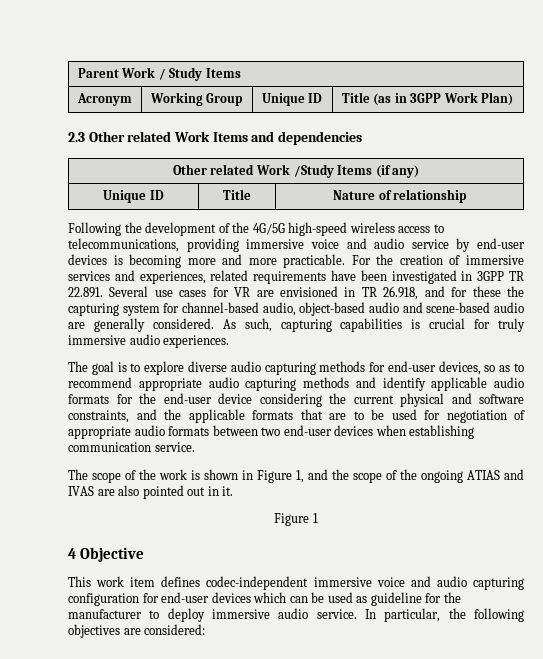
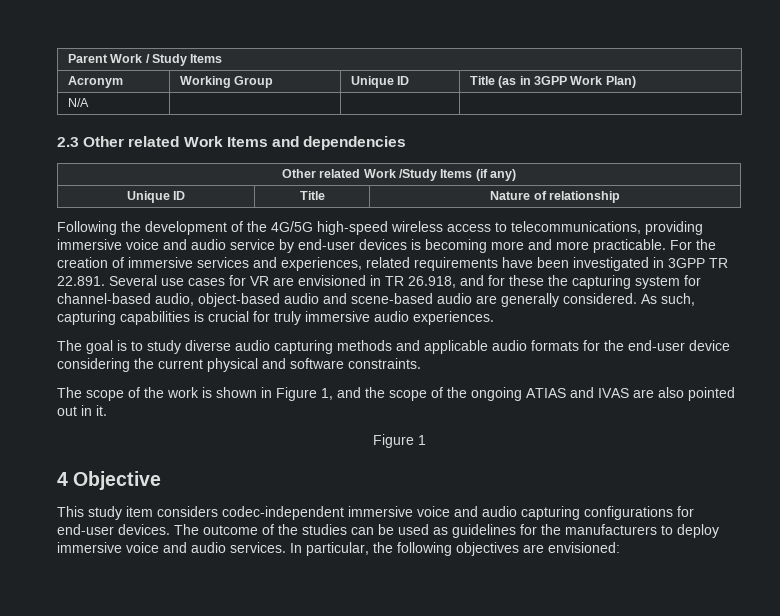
+ N/A | | |
- The goal is to explore diverse audio capturing methods for end-user devices, so as to recommend appropriate audio capturing methods and identify applicable audio formats for the end-user device considering the current physical and software constraints, and the applicable formats that are to be used for negotiation of appropriate audio formats between two end-user devices when establishing communication service.
+ The goal is to study diverse audio capturing methods and applicable audio formats for the end-user device considering the current physical and software constraints.
- This work item defines codec-independent immersive voice and audio capturing configuration for end-user devices which can be used as guideline for the manufacturer to deploy immersive audio service.
+ This study item considers codec-independent immersive voice and audio capturing configurations for end-user devices. The outcome of the studies can be used as guidelines for the manufacturers to deploy immersive voice and audio services.
- In particular, the following objectives are considered:
+ In particular, the following objectives are envisioned:

